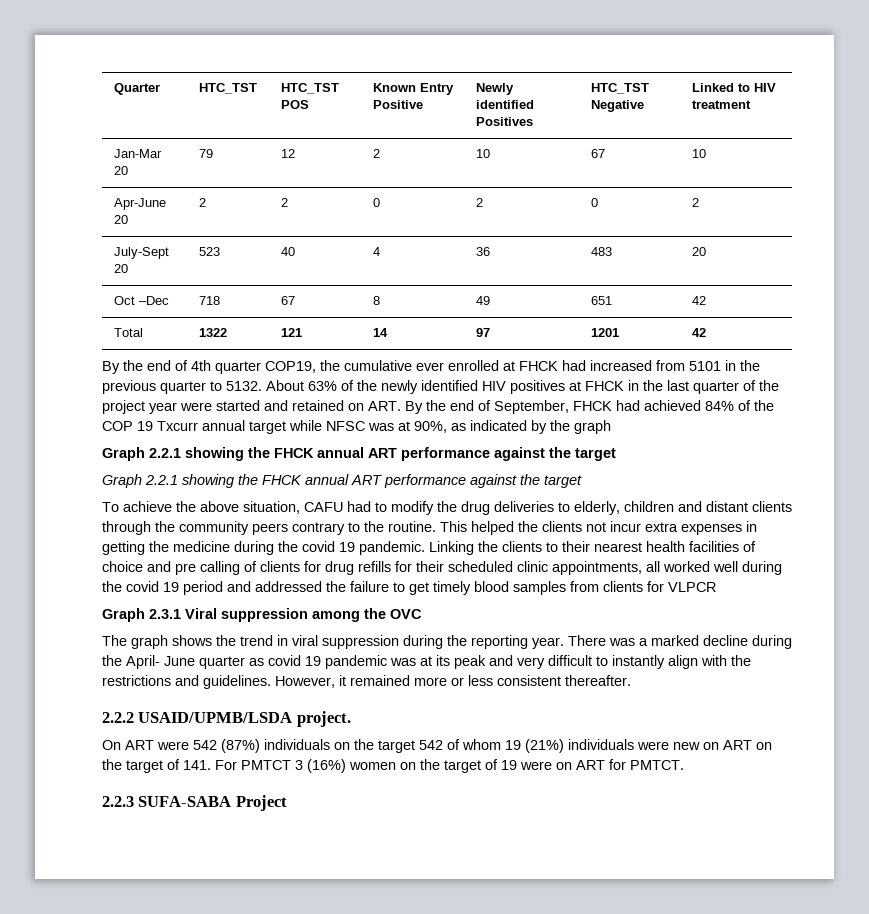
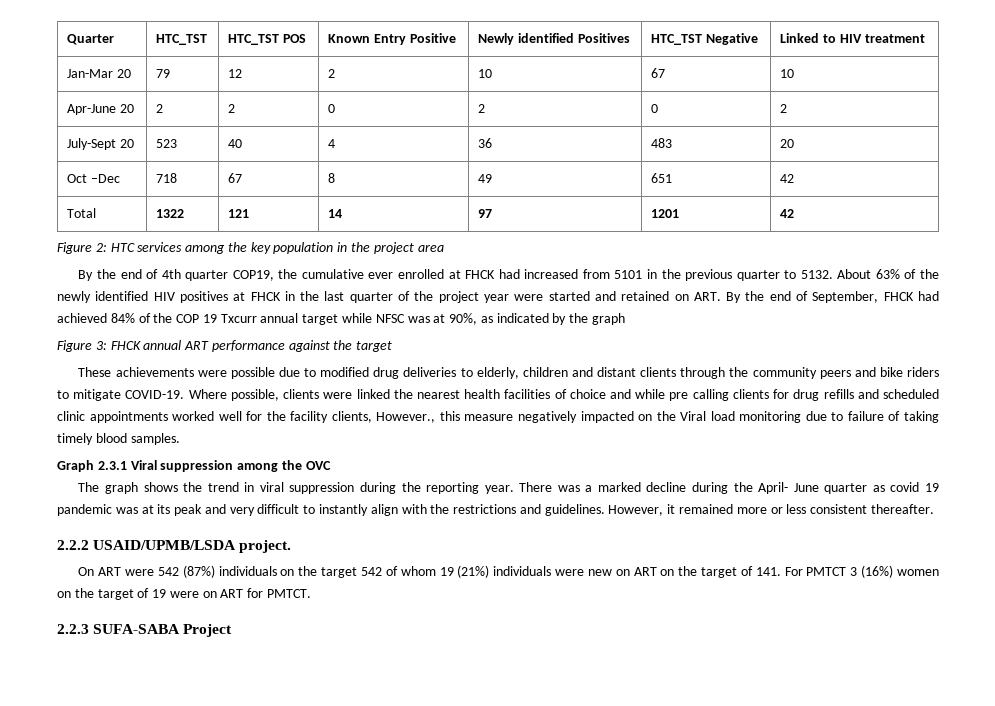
+ Figure 2: HTC services among the key population in the project area
  About 63% of the newly identified HIV positives at FHCK in the last quarter of the project year were started and retained on ART. By the end of September, FHCK had achieved 84% of the COP 19 Txcurr annual target while NFSC was at 90%, as indicated by the graph
- Graph 2.2.1 showing the FHCK annual ART performance against the target
- Graph 2.2.1 showing the FHCK annual ART performance against the target
- To achieve the above situation, CAFU had to modify the drug deliveries to elderly, children and distant clients through the community peers contrary to the routine. This helped the clients not incur extra expenses in getting the medicine during the covid 19 pandemic. Linking the clients to their nearest health facilities of choice and pre calling of clients for drug refills for their scheduled clinic appointments, all worked well during the covid 19 period and addressed the failure to get timely blood samples from clients for VLPCR
+ Figure 3: FHCK annual ART performance against the target
+ These achievements were possible due to modified drug deliveries to elderly, children and distant clients through the community peers and bike riders to mitigate COVID-19. Where possible, clients were linked the nearest health facilities of choice and while pre calling clients for drug refills and scheduled clinic appointments worked well for the facility clients, However., this measure negatively impacted on the Viral load monitoring due to failure of taking timely blood samples.

